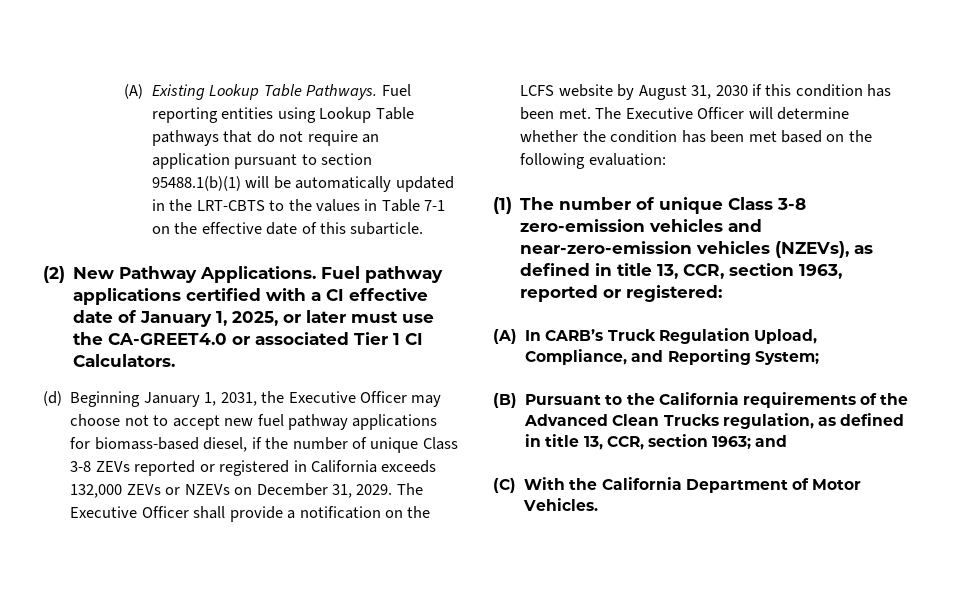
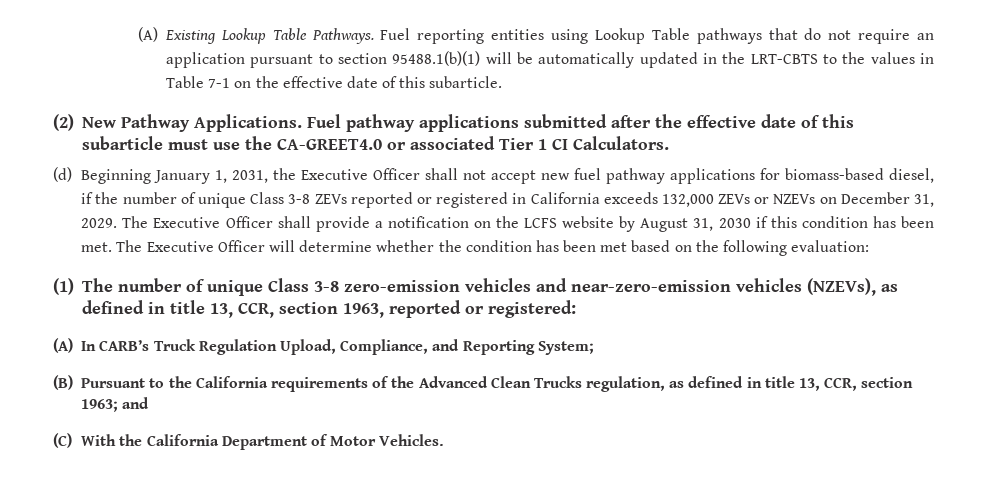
- Fuel pathway applications certified with a CI effective date of January 1, 2025, or later must use the CA-GREET4.0 or associated Tier 1 CI Calculators.
+ Fuel pathway applications submitted after the effective date of this subarticle must use the CA-GREET4.0 or associated Tier 1 CI Calculators.
- (d) Beginning January 1, 2031, the Executive Officer may choose not to accept new fuel pathway applications for biomass-based diesel, if the number of unique Class 3-8 ZEVs reported or registered in California exceeds 132,000 ZEVs or NZEVs on December 31, 2029.
+ (d) Beginning January 1, 2031, the Executive Officer shall not accept new fuel pathway applications for biomass-based diesel, if the number of unique Class 3-8 ZEVs reported or registered in California exceeds 132,000 ZEVs or NZEVs on December 31, 2029.

